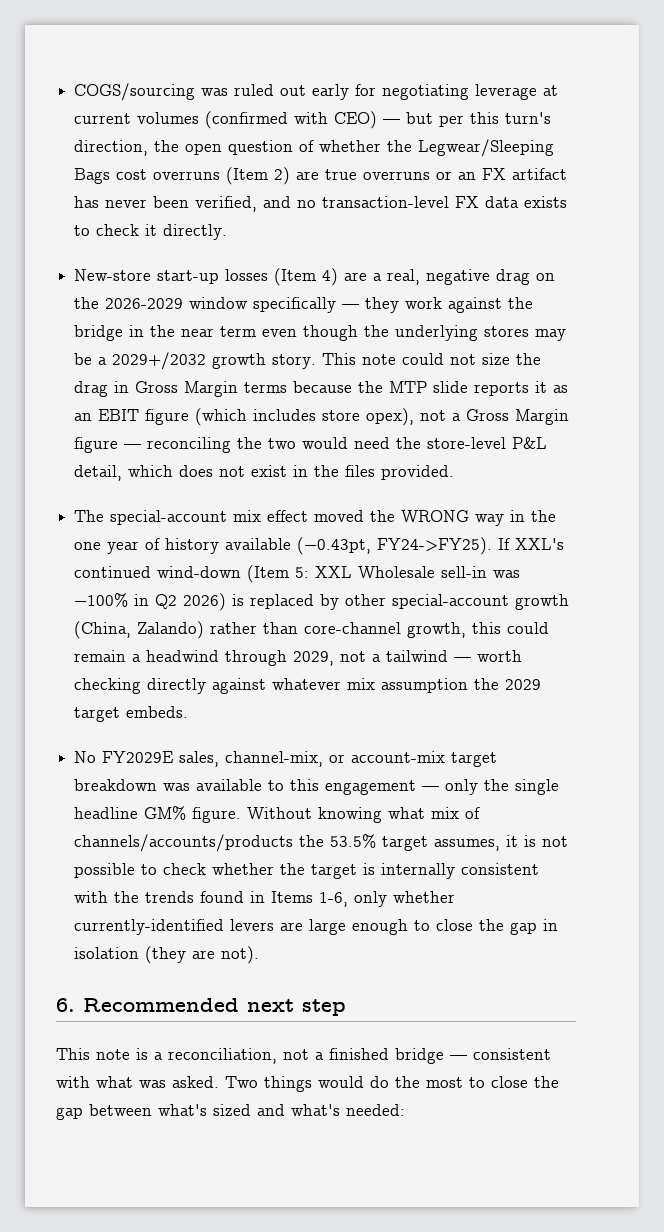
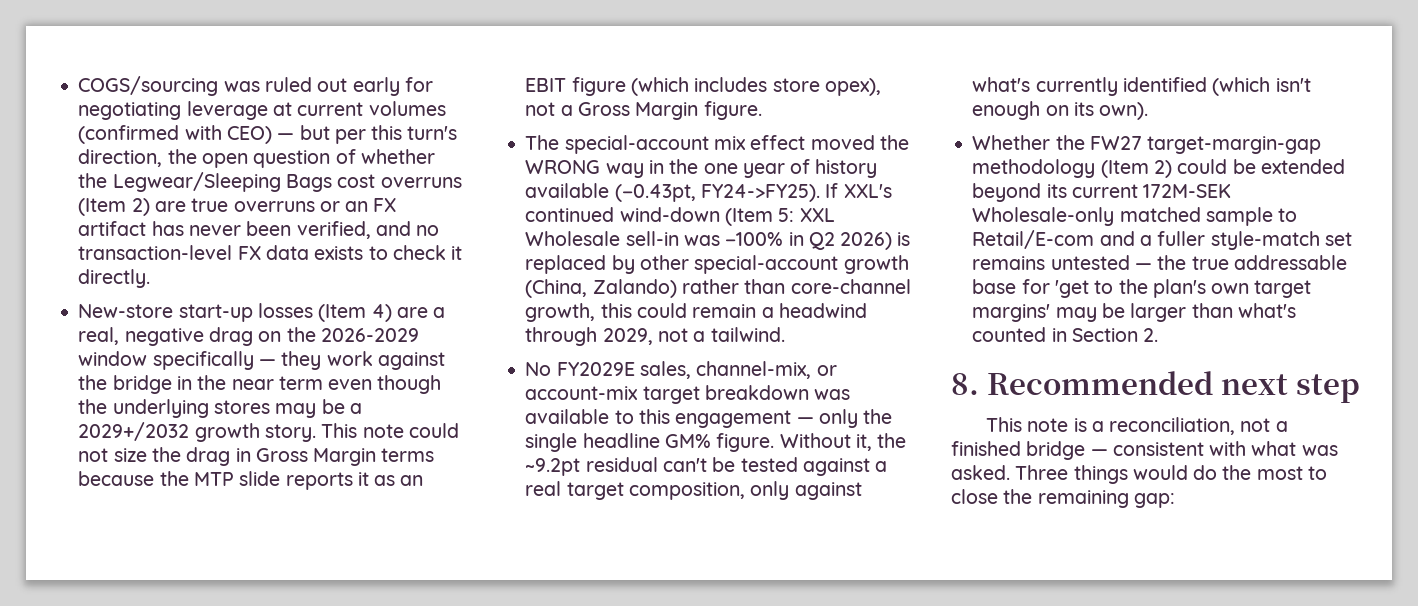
- This note could not size the drag in Gross Margin terms because the MTP slide reports it as an EBIT figure (which includes store opex), not a Gross Margin figure — reconciling the two would need the store-level P&L detail, which does not exist in the files provided.
+ This note could not size the drag in Gross Margin terms because the MTP slide reports it as an EBIT figure (which includes store opex), not a Gross Margin figure.
- If XXL's continued wind-down (Item 5: XXL Wholesale sell-in was −100% in Q2 2026) is replaced by other special-account growth (China, Zalando) rather than core-channel growth, this could remain a headwind through 2029, not a tailwind — worth checking directly against whatever mix assumption the 2029 target embeds.
+ If XXL's continued wind-down (Item 5: XXL Wholesale sell-in was −100% in Q2 2026) is replaced by other special-account growth (China, Zalando) rather than core-channel growth, this could remain a headwind through 2029, not a tailwind.
- Without knowing what mix of channels/accounts/products the 53.5% target assumes, it is not possible to check whether the target is internally consistent with the trends found in Items 1-6, only whether currently-identified levers are large enough to close the gap in isolation (they are not).
- 6. Recommended next step
+ Without it, the ~9.2pt residual can't be tested against a real target composition, only against what's currently identified (which isn't enough on its own).
+ Whether the FW27 target-margin-gap methodology (Item 2) could be extended beyond its current 172M-SEK Wholesale-only matched sample to Retail/E-com and a fuller style-match set remains untested — the true addressable base for 'get to the plan's own target margins' may be larger than what's counted in Section 2.
+ 8. Recommended next step
- Two things would do the most to close the gap between what's sized and what's needed:
+ Three things would do the most to close the remaining gap:

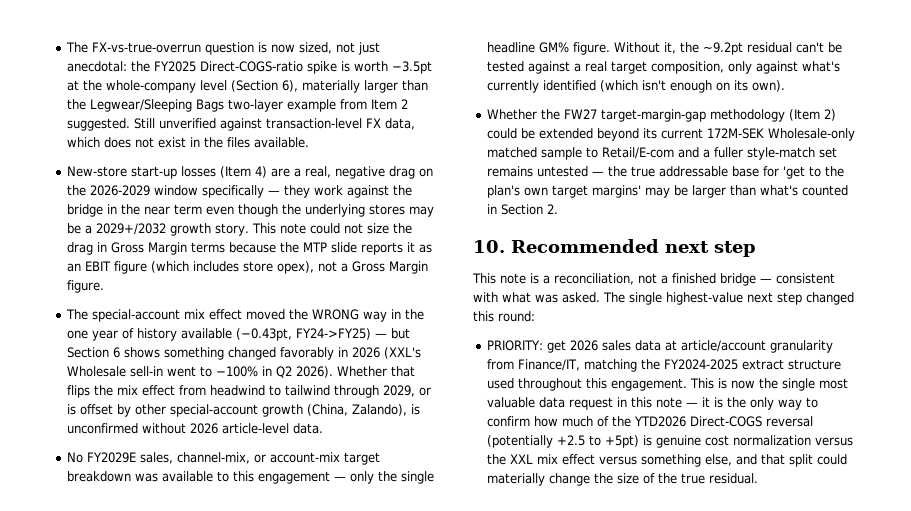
- COGS/sourcing was ruled out early for negotiating leverage at current volumes (confirmed with CEO) — but per this turn's direction, the open question of whether the Legwear/Sleeping Bags cost overruns (Item 2) are true overruns or an FX artifact has never been verified, and no transaction-level FX data exists to check it directly.
+ The FX-vs-true-overrun question is now sized, not just anecdotal: the FY2025 Direct-COGS-ratio spike is worth −3.5pt at the whole-company level (Section 6), materially larger than the Legwear/Sleeping Bags two-layer example from Item 2 suggested. Still unverified against transaction-level FX data, which does not exist in the files available.
- The special-account mix effect moved the WRONG way in the one year of history available (−0.43pt, FY24->FY25). If XXL's continued wind-down (Item 5: XXL Wholesale sell-in was −100% in Q2 2026) is replaced by other special-account growth (China, Zalando) rather than core-channel growth, this could remain a headwind through 2029, not a tailwind.
+ The special-account mix effect moved the WRONG way in the one year of history available (−0.43pt, FY24->FY25) — but Section 6 shows something changed favorably in 2026 (XXL's Wholesale sell-in went to −100% in Q2 2026). Whether that flips the mix effect from headwind to tailwind through 2029, or is offset by other special-account growth (China, Zalando), is unconfirmed without 2026 article-level data.
- 8. Recommended next step
+ 10. Recommended next step
- Three things would do the most to close the remaining gap:
+ The single highest-value next step changed this round:
+ PRIORITY: get 2026 sales data at article/account granularity from Finance/IT, matching the FY2024-2025 extract structure used throughout this engagement. This is now the single most valuable data request in this note — it is the only way to confirm how much of the YTD2026 Direct-COGS reversal (potentially +2.5 to +5pt) is genuine cost normalization versus the XXL mix effect versus something else, and that split could materially change the size of the true residual.

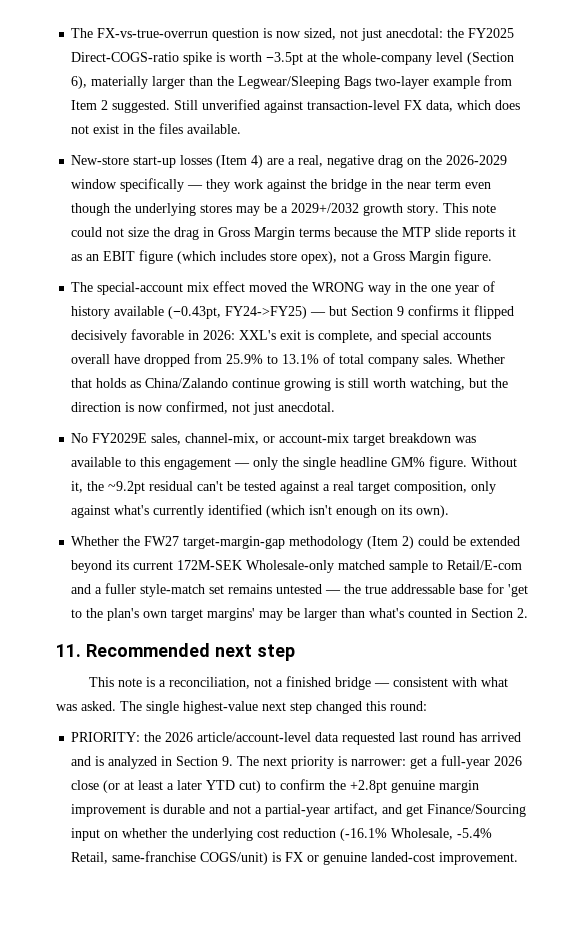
- The special-account mix effect moved the WRONG way in the one year of history available (−0.43pt, FY24->FY25) — but Section 6 shows something changed favorably in 2026 (XXL's Wholesale sell-in went to −100% in Q2 2026). Whether that flips the mix effect from headwind to tailwind through 2029, or is offset by other special-account growth (China, Zalando), is unconfirmed without 2026 article-level data.
+ The special-account mix effect moved the WRONG way in the one year of history available (−0.43pt, FY24->FY25) — but Section 9 confirms it flipped decisively favorable in 2026: XXL's exit is complete, and special accounts overall have dropped from 25.9% to 13.1% of total company sales. Whether that holds as China/Zalando continue growing is still worth watching, but the direction is now confirmed, not just anecdotal.
- 10. Recommended next step
+ 11. Recommended next step
- PRIORITY: get 2026 sales data at article/account granularity from Finance/IT, matching the FY2024-2025 extract structure used throughout this engagement. This is now the single most valuable data request in this note — it is the only way to confirm how much of the YTD2026 Direct-COGS reversal (potentially +2.5 to +5pt) is genuine cost normalization versus the XXL mix effect versus something else, and that split could materially change the size of the true residual.
+ PRIORITY: the 2026 article/account-level data requested last round has arrived and is analyzed in Section 9. The next priority is narrower: get a full-year 2026 close (or at least a later YTD cut) to confirm the +2.8pt genuine margin improvement is durable and not a partial-year artifact, and get Finance/Sourcing input on whether the underlying cost reduction (-16.1% Wholesale, -5.4% Retail, same-franchise COGS/unit) is FX or genuine landed-cost improvement.

